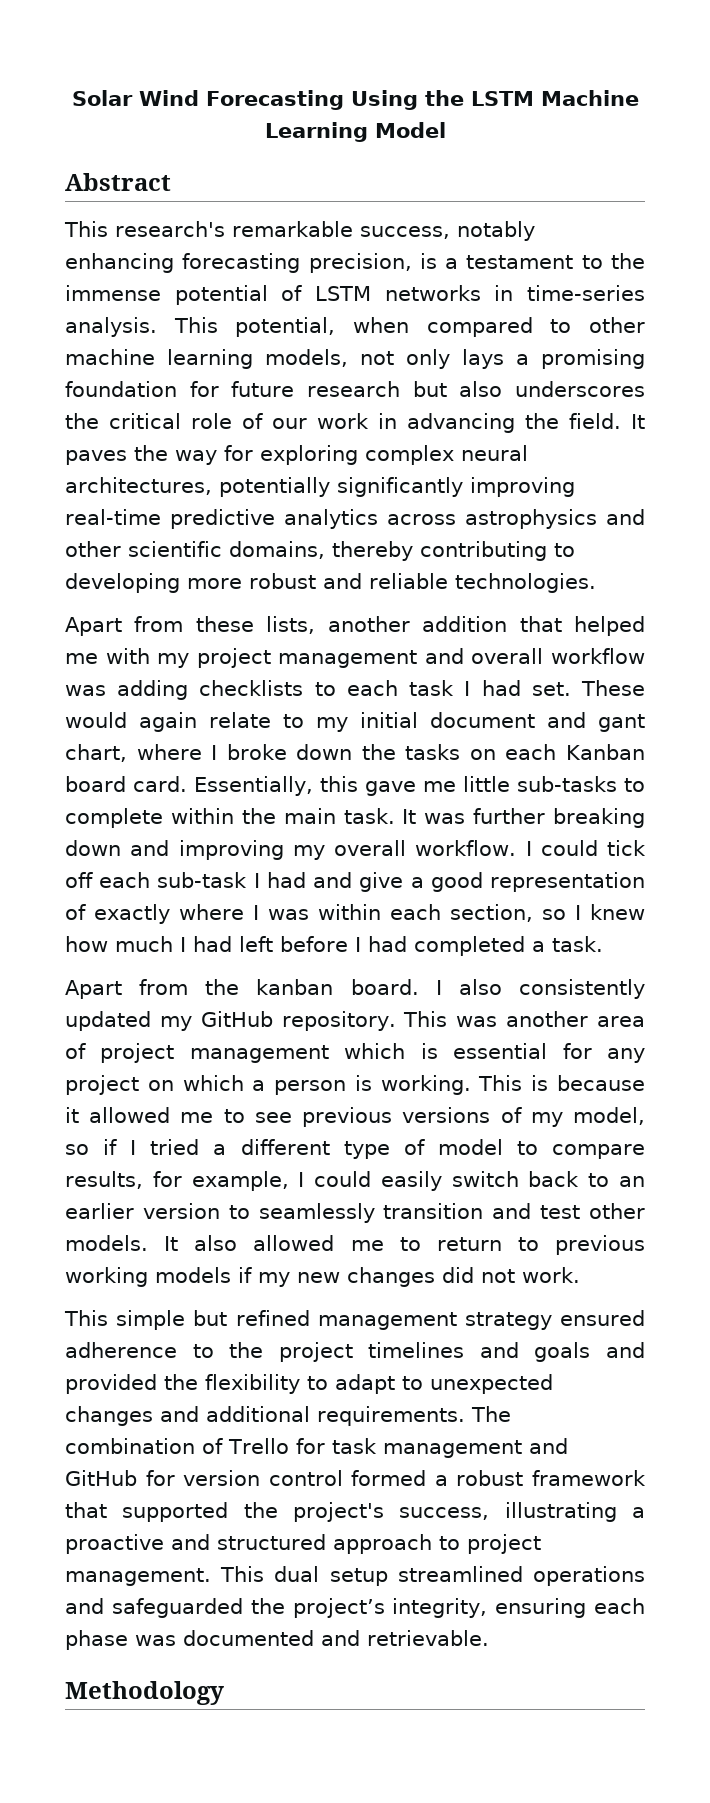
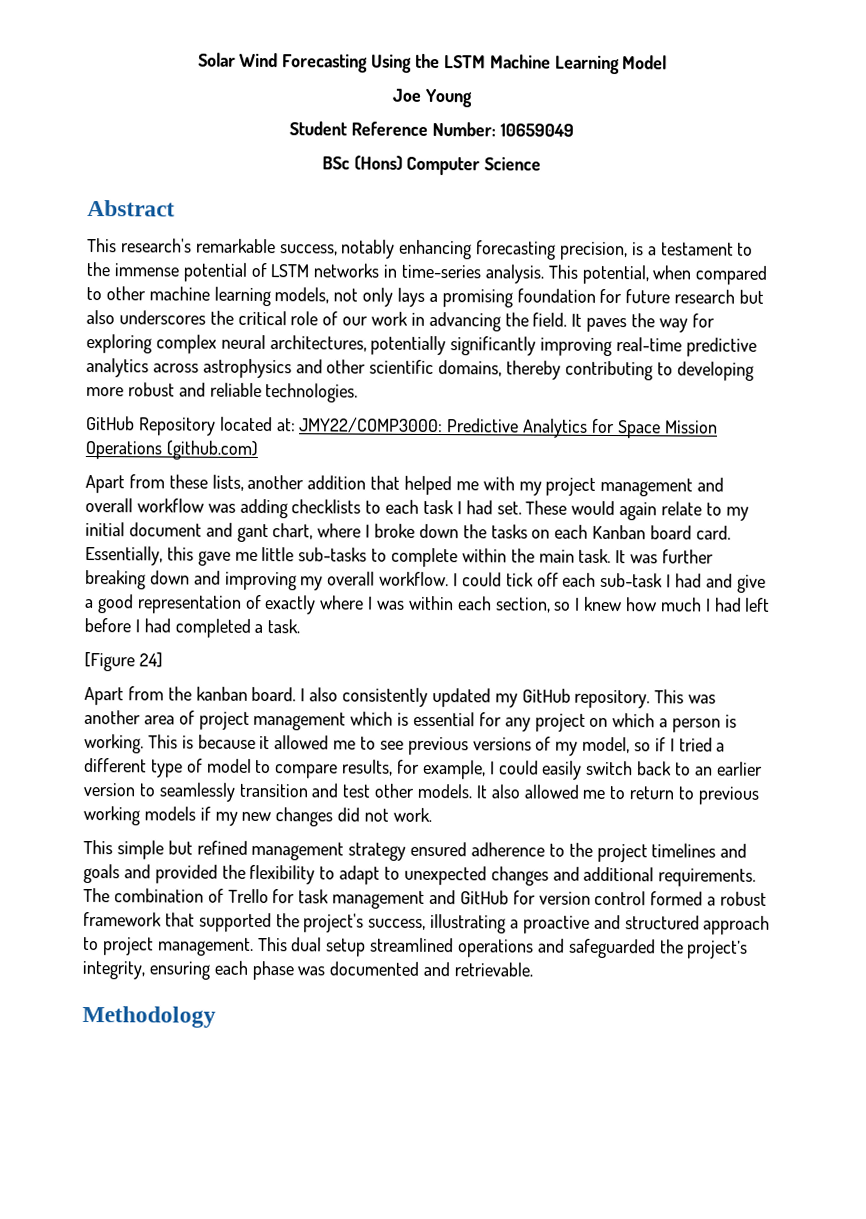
+ Joe Young
+ Student Reference Number: 10659049
+ BSc (Hons) Computer Science
+ GitHub Repository located at: JMY22/COMP3000: Predictive Analytics for Space Mission Operations (github.com)
+ [Figure 24]

